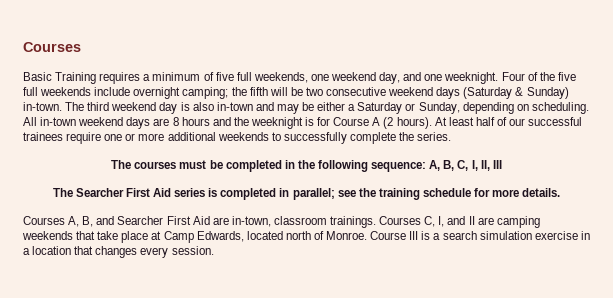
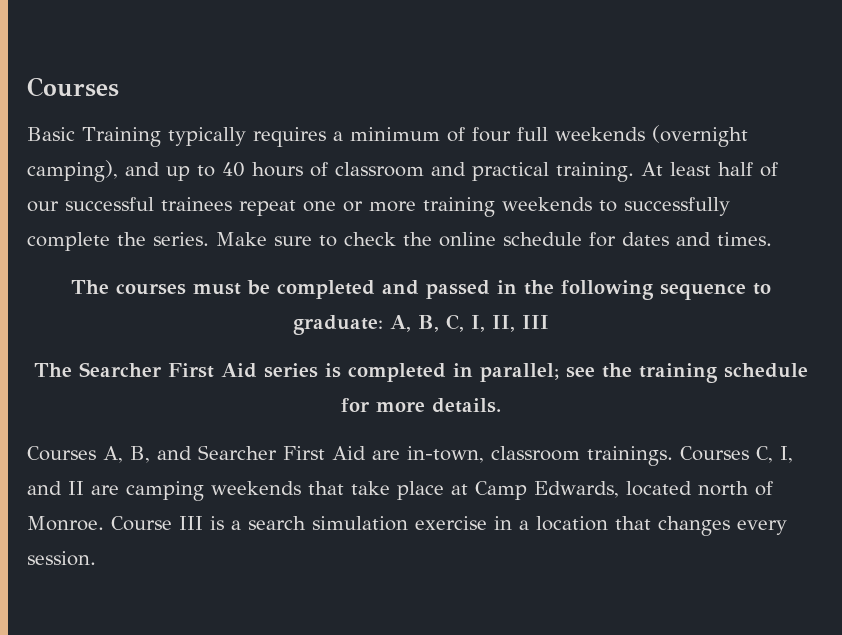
- Basic Training requires a minimum of five full weekends, one weekend day, and one weeknight. Four of the five full weekends include overnight camping; the fifth will be two consecutive weekend days (Saturday & Sunday) in-town. The third weekend day is also in-town and may be either a Saturday or Sunday, depending on scheduling. All in-town weekend days are 8 hours and the weeknight is for Course A (2 hours).
+ Basic Training typically requires a minimum of four full weekends (overnight camping), and up to 40 hours of classroom and practical training.
- At least half of our successful trainees require one or more additional weekends to successfully complete the series.
+ At least half of our successful trainees repeat one or more training weekends to successfully complete the series. Make sure to check the online schedule for dates and times.
- The courses must be completed in the following sequence: A, B, C, I, II, III
+ The courses must be completed and passed in the following sequence to graduate: A, B, C, I, II, III

